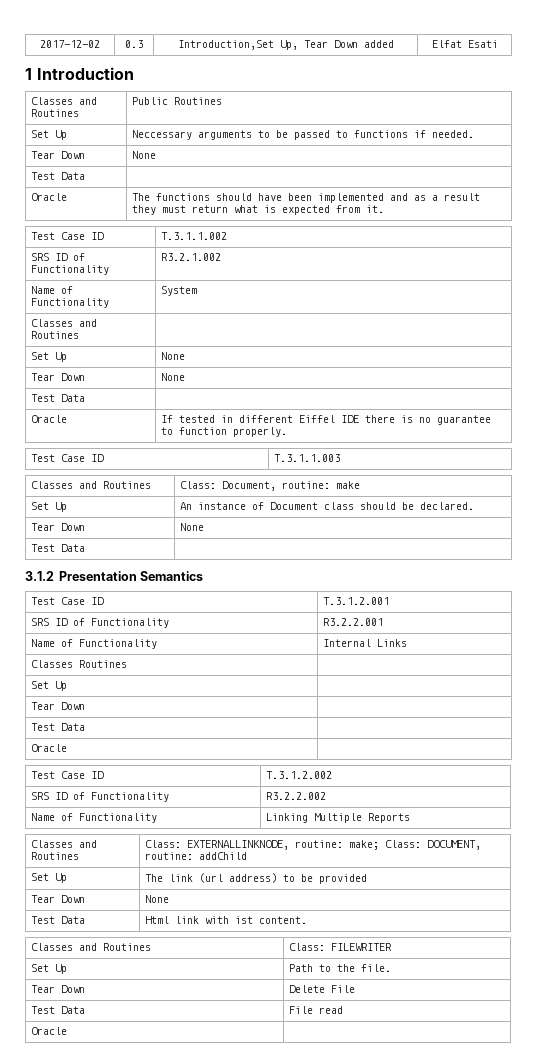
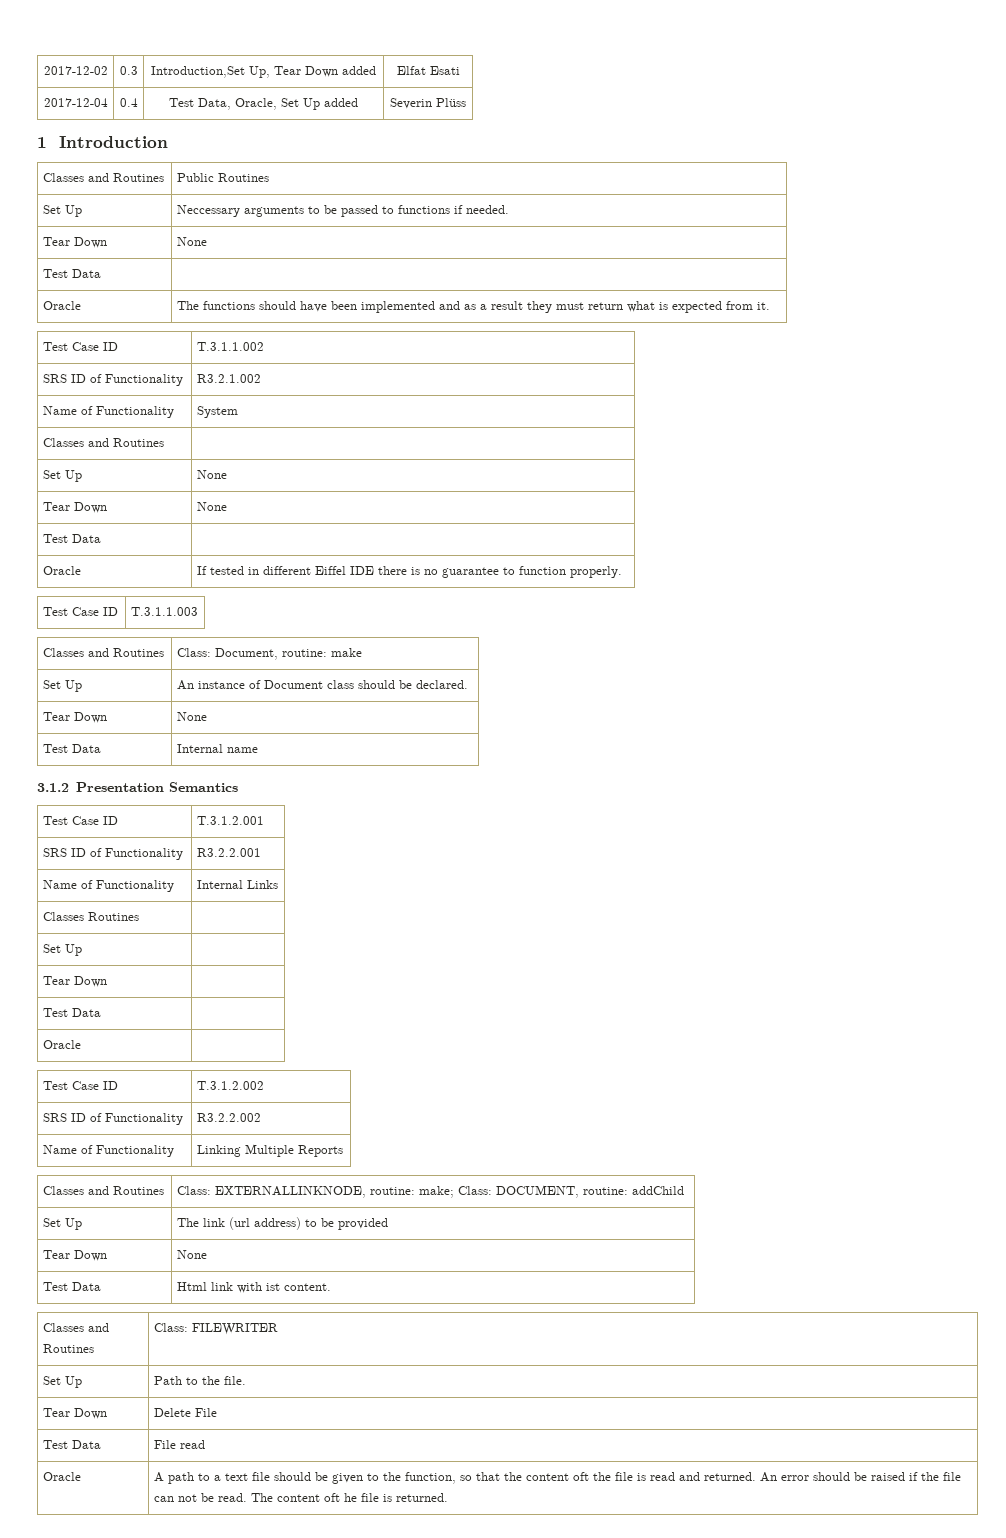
+ 2017-12-04 | 0.4 | Test Data, Oracle, Set Up added | Severin Plüss
  Set Up | An instance of Document class should be declared.
  Tear Down | None
- Test Data |
+ Test Data | Internal name
+ A path to a text file should be given to the function, so that the content oft the file is read and returned. An error should be raised if the file can not be read. The content oft he file is returned.

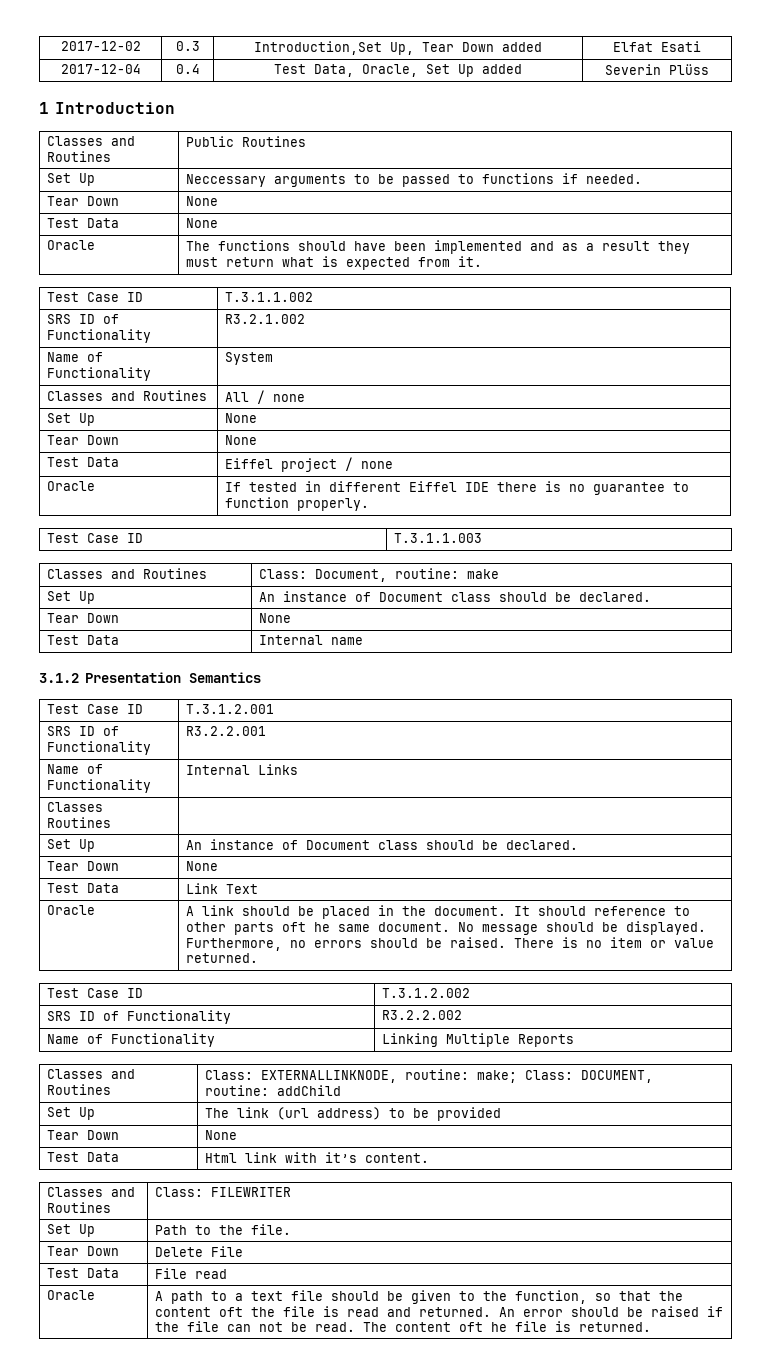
  Set Up | Neccessary arguments to be passed to functions if needed.
  Tear Down | None
- Test Data |
+ Test Data | None
  Name of Functionality | System
- Classes and Routines |
+ Classes and Routines | All / none
  Set Up | None
  Tear Down | None
- Test Data |
+ Test Data | Eiffel project / none
  Classes Routines |
- Set Up |
- Tear Down |
- Test Data |
- Oracle |
+ Set Up | An instance of Document class should be declared.
+ Tear Down | None
+ Test Data | Link Text
+ Oracle | A link should be placed in the document. It should reference to other parts oft he same document. No message should be displayed. Furthermore, no errors should be raised. There is no item or value returned.
- Test Data | Html link with ist content.
+ Test Data | Html link with it’s content.

